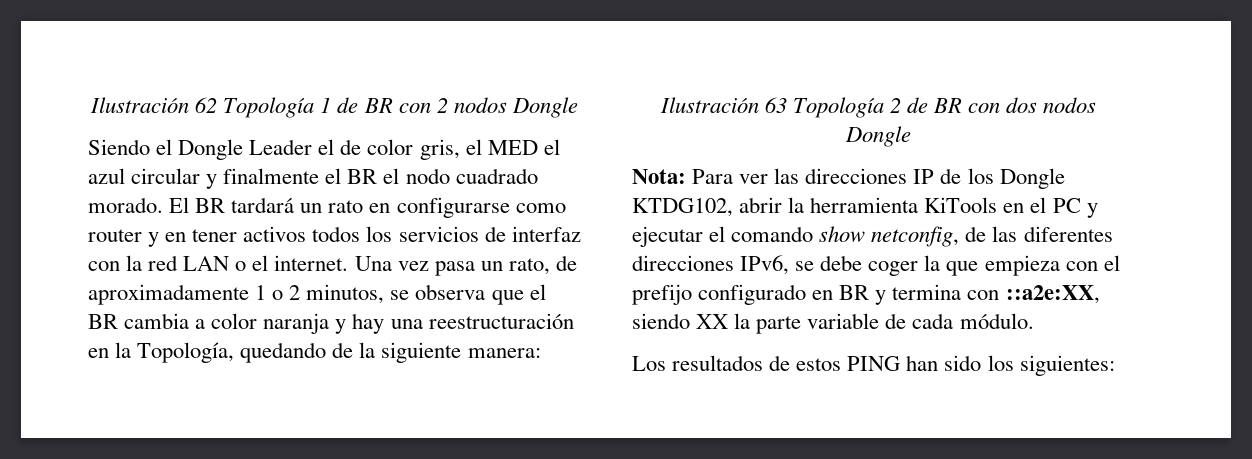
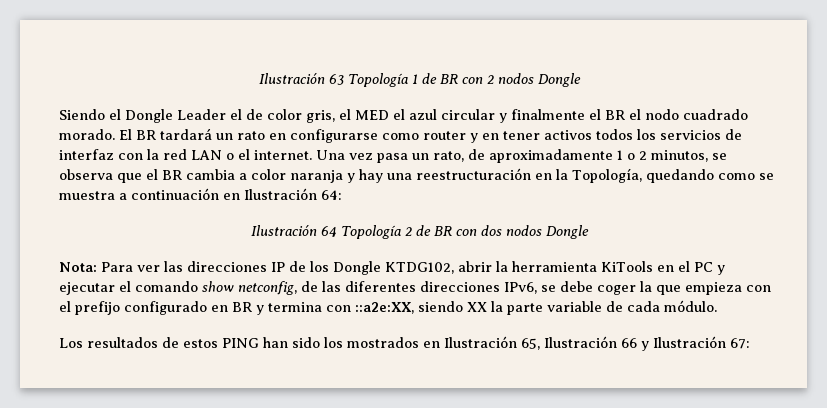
- Ilustración 62 Topología 1 de BR con 2 nodos Dongle
+ Ilustración 63 Topología 1 de BR con 2 nodos Dongle
- Una vez pasa un rato, de aproximadamente 1 o 2 minutos, se observa que el BR cambia a color naranja y hay una reestructuración en la Topología, quedando de la siguiente manera:
- Ilustración 63 Topología 2 de BR con dos nodos Dongle
+ Una vez pasa un rato, de aproximadamente 1 o 2 minutos, se observa que el BR cambia a color naranja y hay una reestructuración en la Topología, quedando como se muestra a continuación en Ilustración 64:
+ Ilustración 64 Topología 2 de BR con dos nodos Dongle
- Los resultados de estos PING han sido los siguientes:
+ Los resultados de estos PING han sido los mostrados en Ilustración 65, Ilustración 66 y Ilustración 67:

